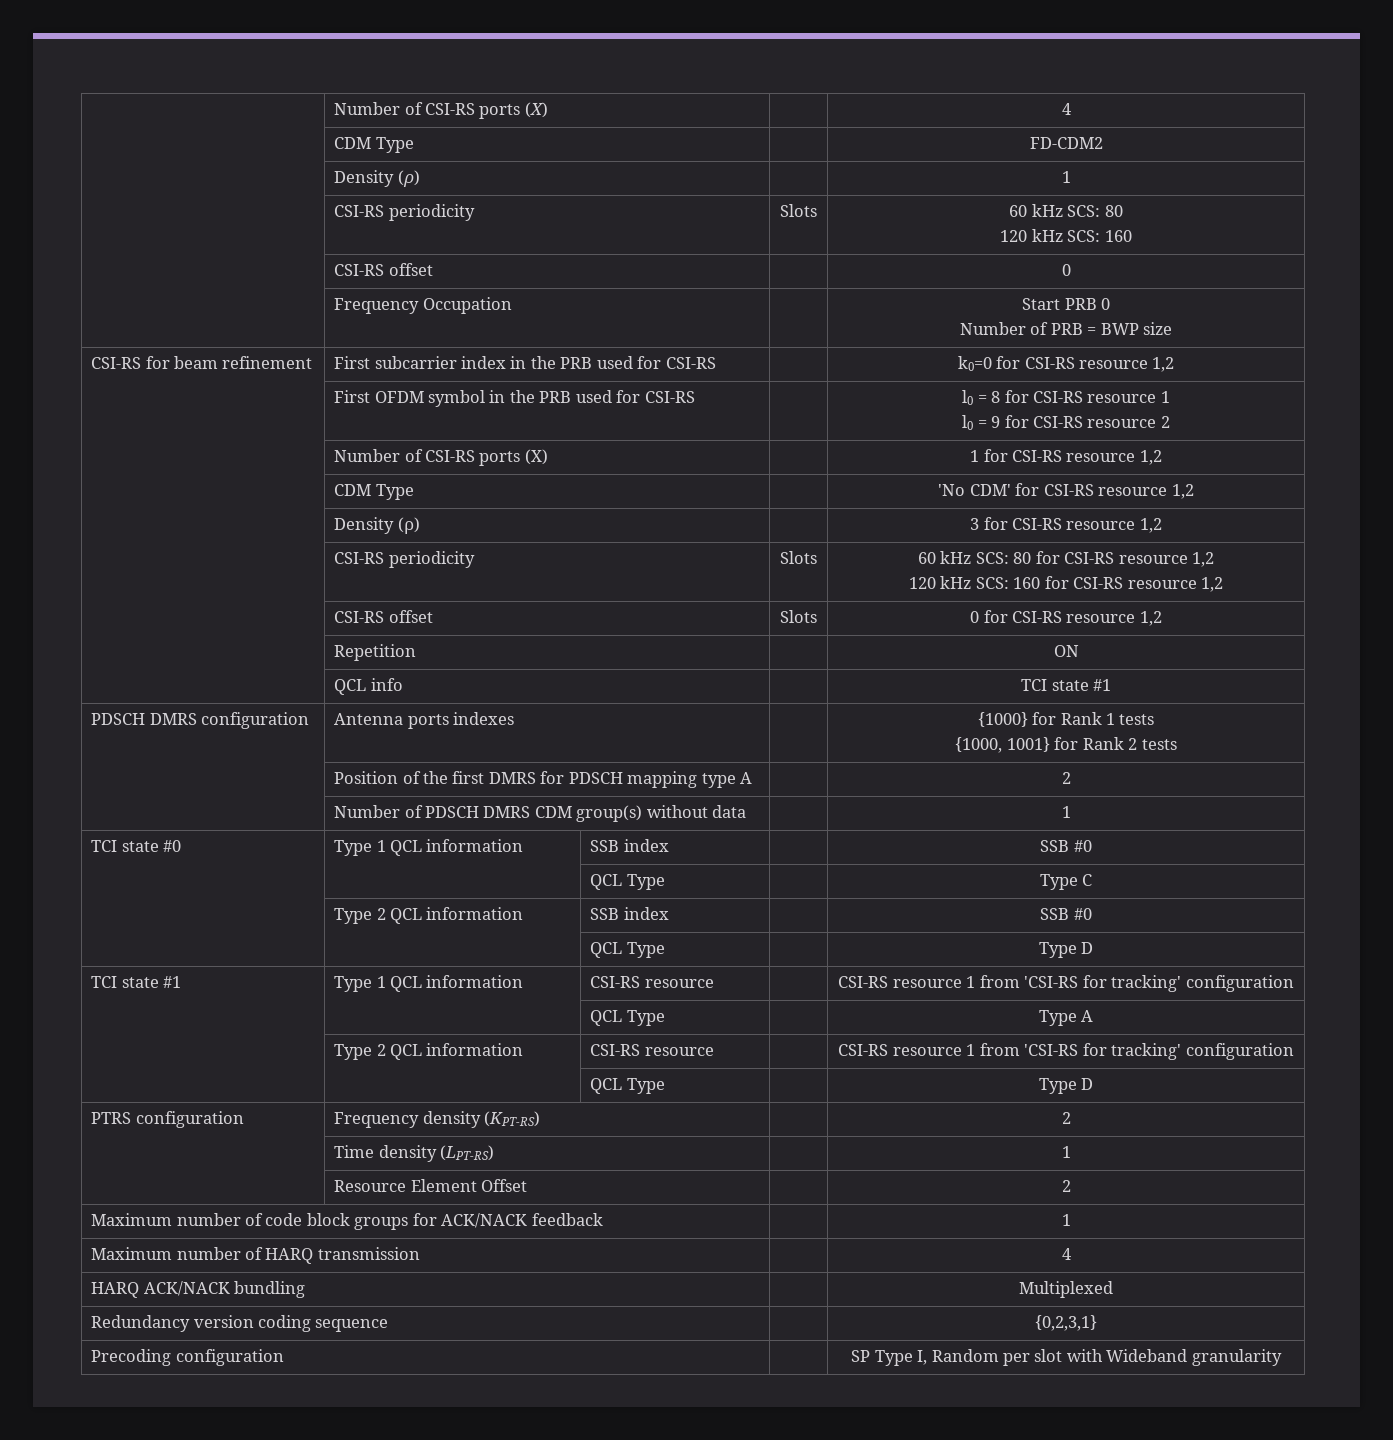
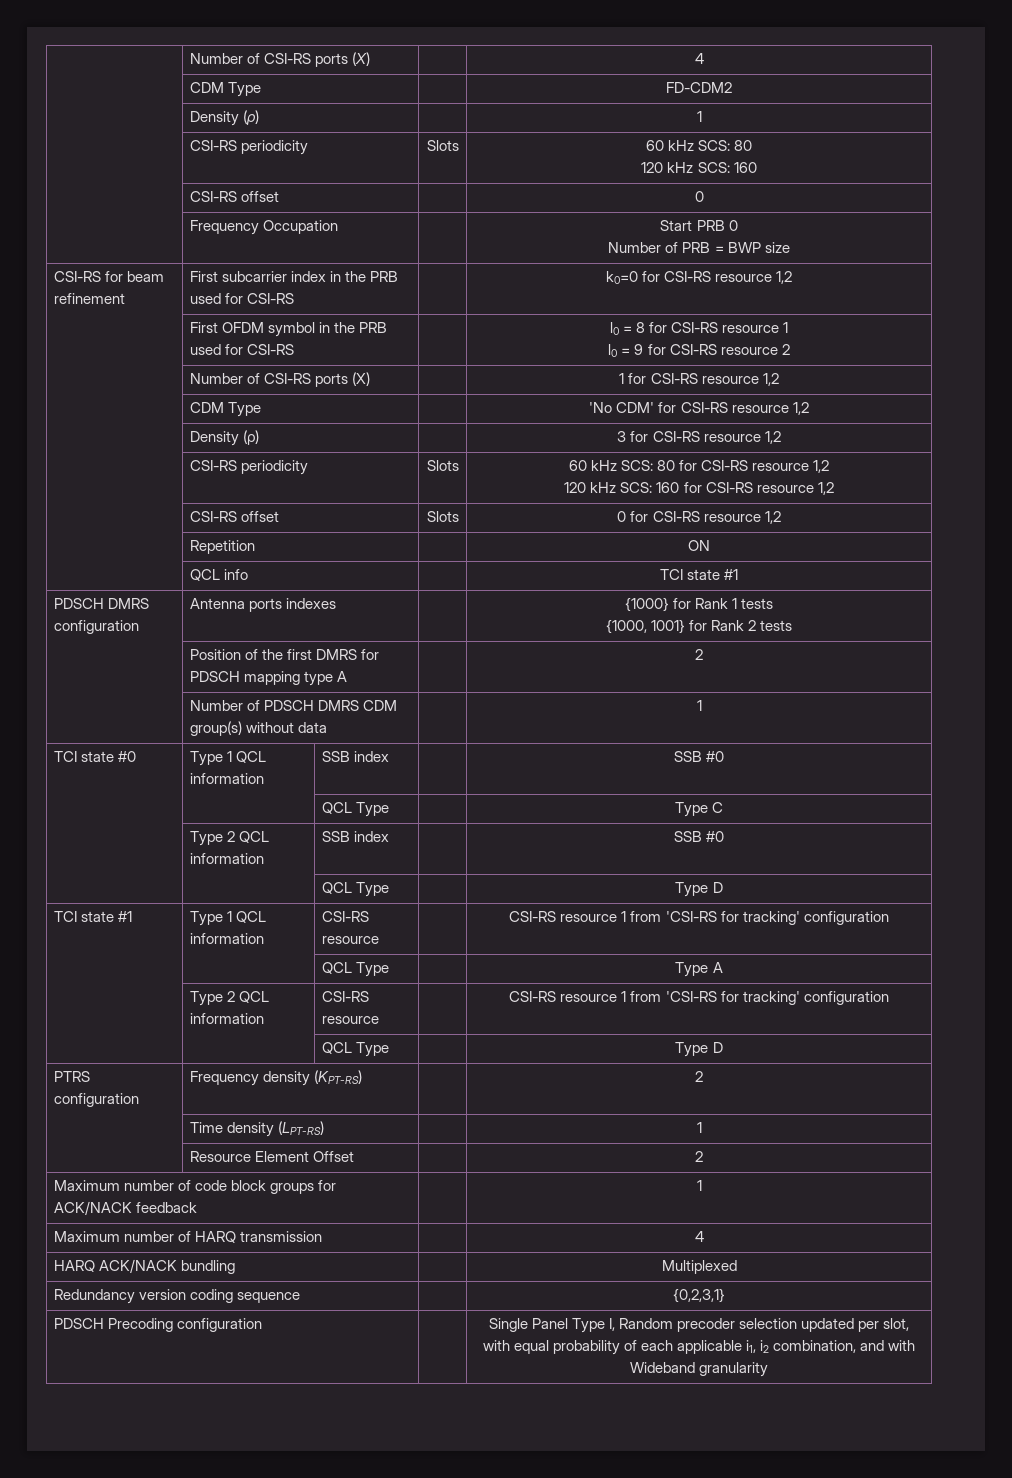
- Precoding configuration | | SP Type I, Random per slot with Wideband granularity
+ PDSCH Precoding configuration | | Single Panel Type I, Random precoder selection updated per slot, with equal probability of each applicable i1, i2 combination, and with Wideband granularity

